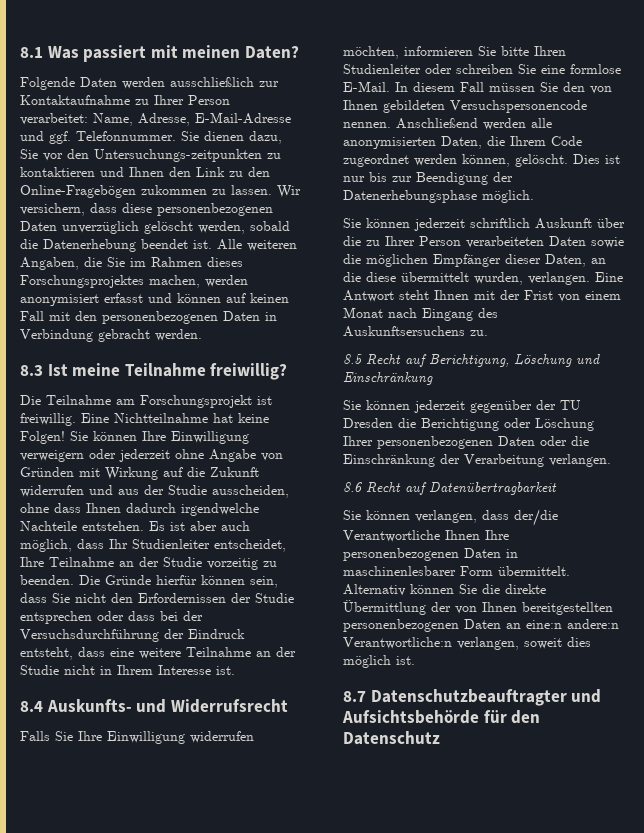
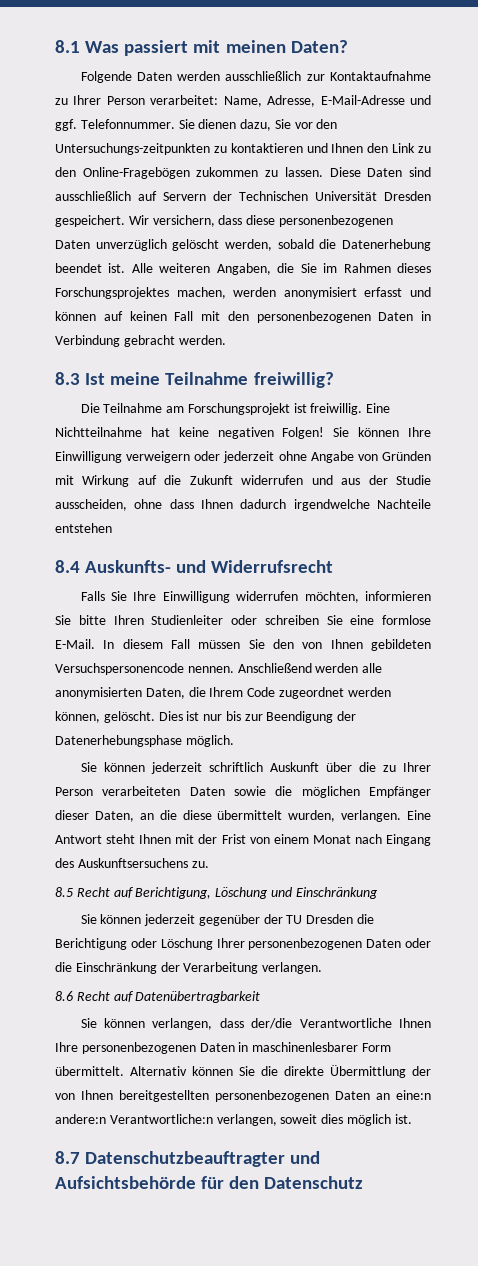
+ Diese Daten sind ausschließlich auf Servern der Technischen Universität Dresden gespeichert.
- Eine Nichtteilnahme hat keine Folgen!
+ Eine Nichtteilnahme hat keine negativen Folgen!
- Sie können Ihre Einwilligung verweigern oder jederzeit ohne Angabe von Gründen mit Wirkung auf die Zukunft widerrufen und aus der Studie ausscheiden, ohne dass Ihnen dadurch irgendwelche Nachteile entstehen. Es ist aber auch möglich, dass Ihr Studienleiter entscheidet, Ihre Teilnahme an der Studie vorzeitig zu beenden. Die Gründe hierfür können sein, dass Sie nicht den Erfordernissen der Studie entsprechen oder dass bei der Versuchsdurchführung der Eindruck entsteht, dass eine weitere Teilnahme an der Studie nicht in Ihrem Interesse ist.
+ Sie können Ihre Einwilligung verweigern oder jederzeit ohne Angabe von Gründen mit Wirkung auf die Zukunft widerrufen und aus der Studie ausscheiden, ohne dass Ihnen dadurch irgendwelche Nachteile entstehen

